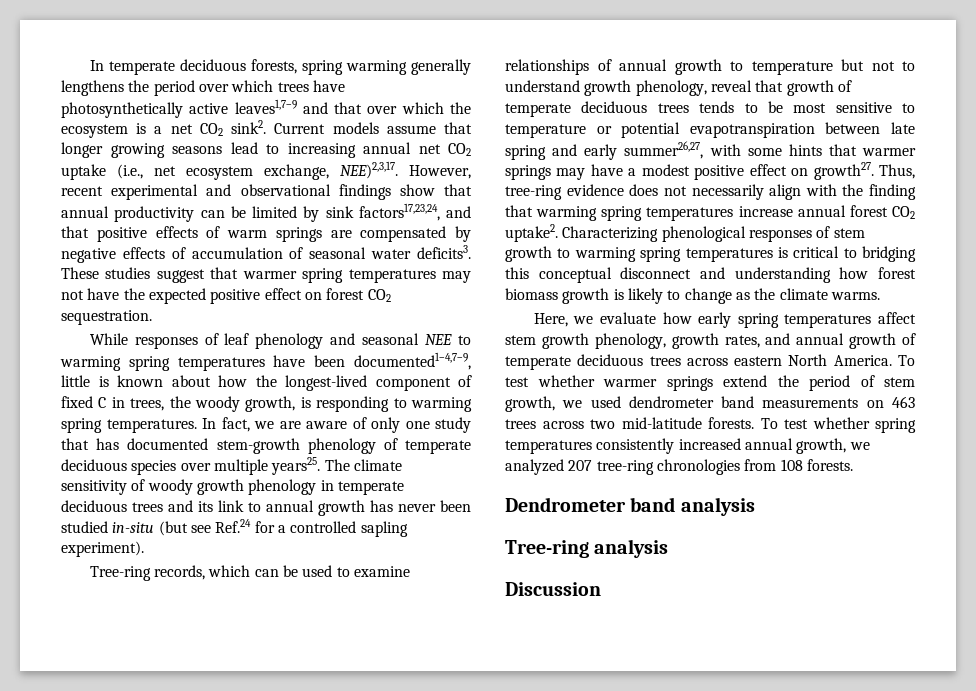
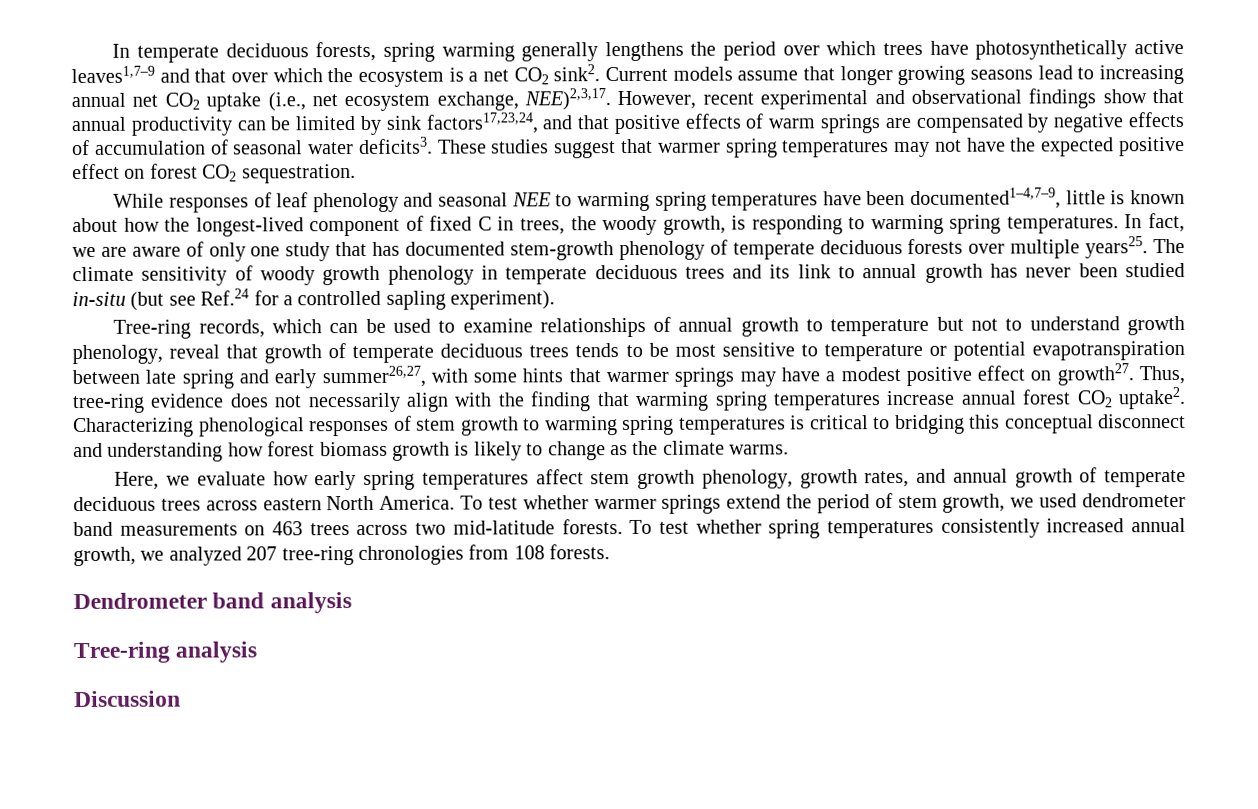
- In fact, we are aware of only one study that has documented stem-growth phenology of temperate deciduous species over multiple years25.
+ In fact, we are aware of only one study that has documented stem-growth phenology of temperate deciduous forests over multiple years25.

